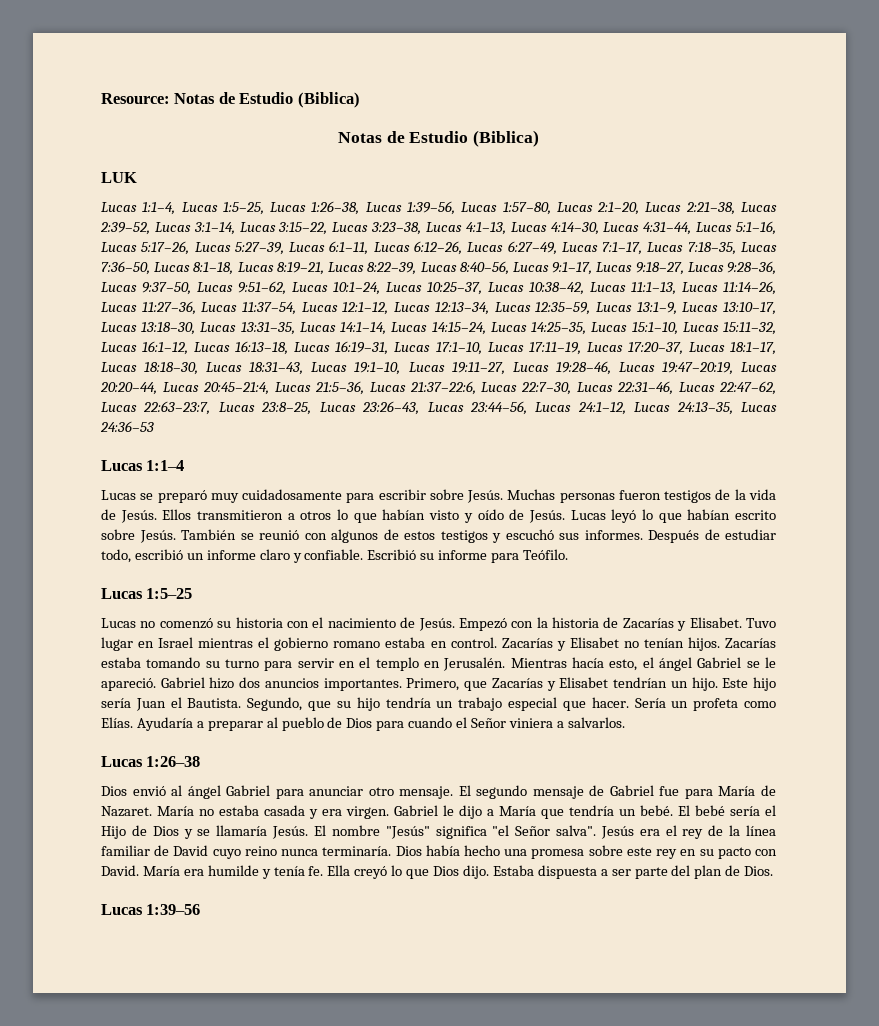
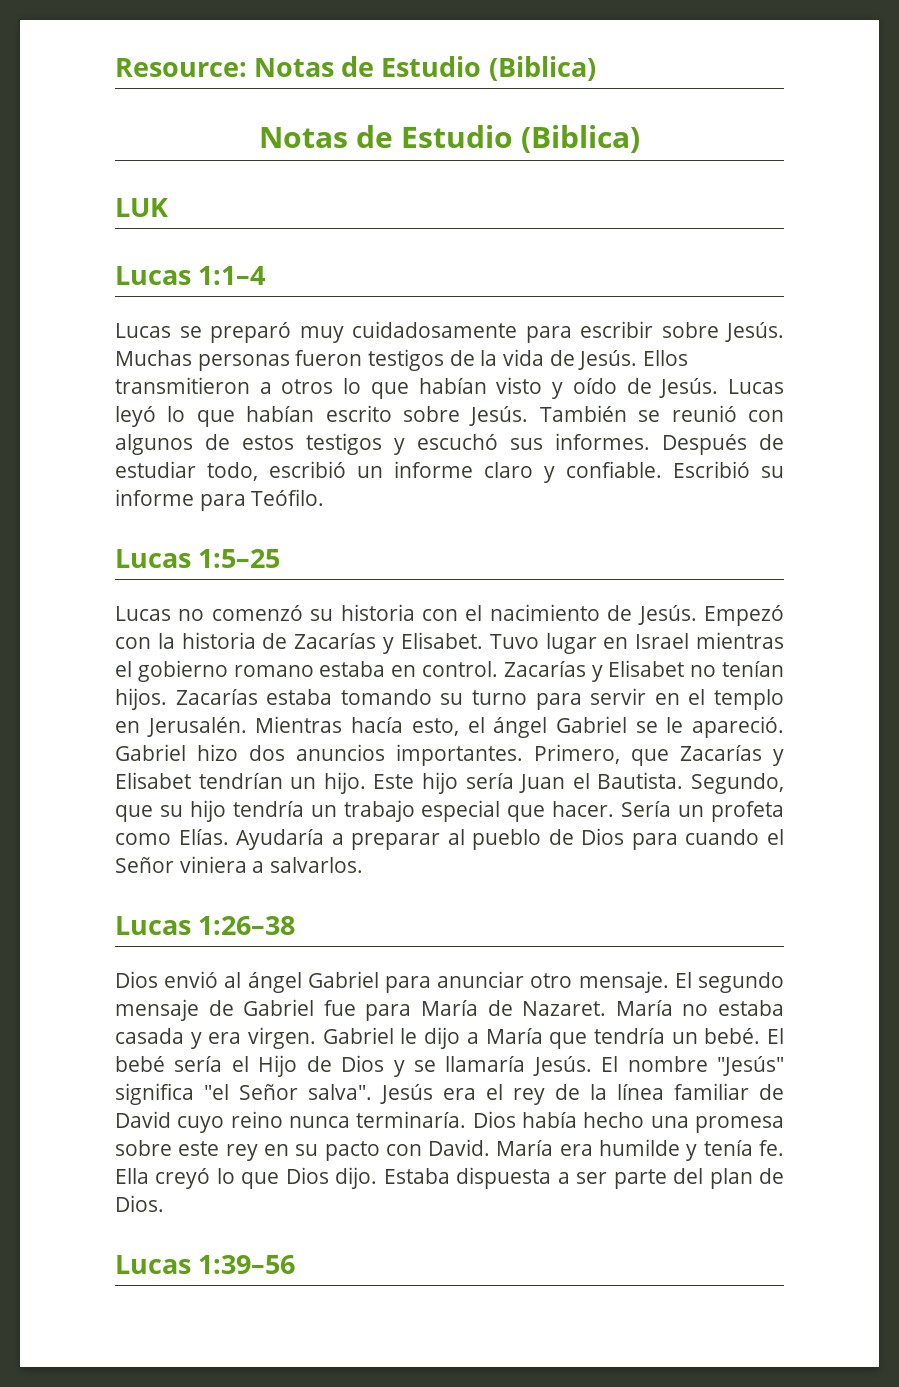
- Lucas 1:1–4, Lucas 1:5–25, Lucas 1:26–38, Lucas 1:39–56, Lucas 1:57–80, Lucas 2:1–20, Lucas 2:21–38, Lucas 2:39–52, Lucas 3:1–14, Lucas 3:15–22, Lucas 3:23–38, Lucas 4:1–13, Lucas 4:14–30, Lucas 4:31–44, Lucas 5:1–16, Lucas 5:17–26, Lucas 5:27–39, Lucas 6:1–11, Lucas 6:12–26, Lucas 6:27–49, Lucas 7:1–17, Lucas 7:18–35, Lucas 7:36–50, Lucas 8:1–18, Lucas 8:19–21, Lucas 8:22–39, Lucas 8:40–56, Lucas 9:1–17, Lucas 9:18–27, Lucas 9:28–36, Lucas 9:37–50, Lucas 9:51–62, Lucas 10:1–24, Lucas 10:25–37, Lucas 10:38–42, Lucas 11:1–13, Lucas 11:14–26, Lucas 11:27–36, Lucas 11:37–54, Lucas 12:1–12, Lucas 12:13–34, Lucas 12:35–59, Lucas 13:1–9, Lucas 13:10–17, Lucas 13:18–30, Lucas 13:31–35, Lucas 14:1–14, Lucas 14:15–24, Lucas 14:25–35, Lucas 15:1–10, Lucas 15:11–32, Lucas 16:1–12, Lucas 16:13–18, Lucas 16:19–31, Lucas 17:1–10, Lucas 17:11–19, Lucas 17:20–37, Lucas 18:1–17, Lucas 18:18–30, Lucas 18:31–43, Lucas 19:1–10, Lucas 19:11–27, Lucas 19:28–46, Lucas 19:47–20:19, Lucas 20:20–44, Lucas 20:45–21:4, Lucas 21:5–36, Lucas 21:37–22:6, Lucas 22:7–30, Lucas 22:31–46, Lucas 22:47–62, Lucas 22:63–23:7, Lucas 23:8–25, Lucas 23:26–43, Lucas 23:44–56, Lucas 24:1–12, Lucas 24:13–35, Lucas 24:36–53

